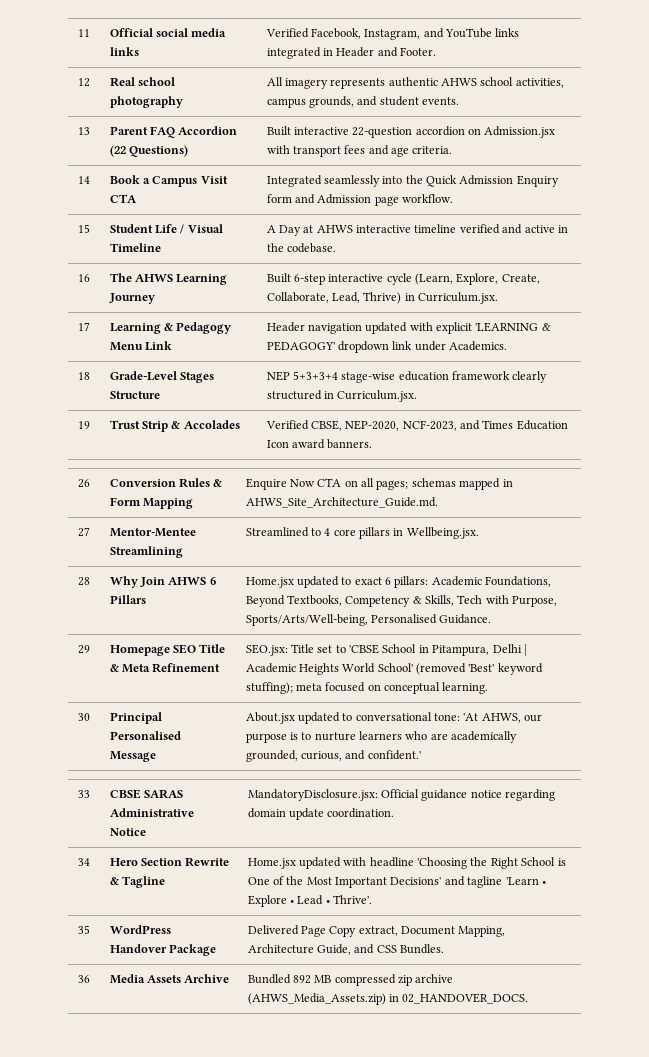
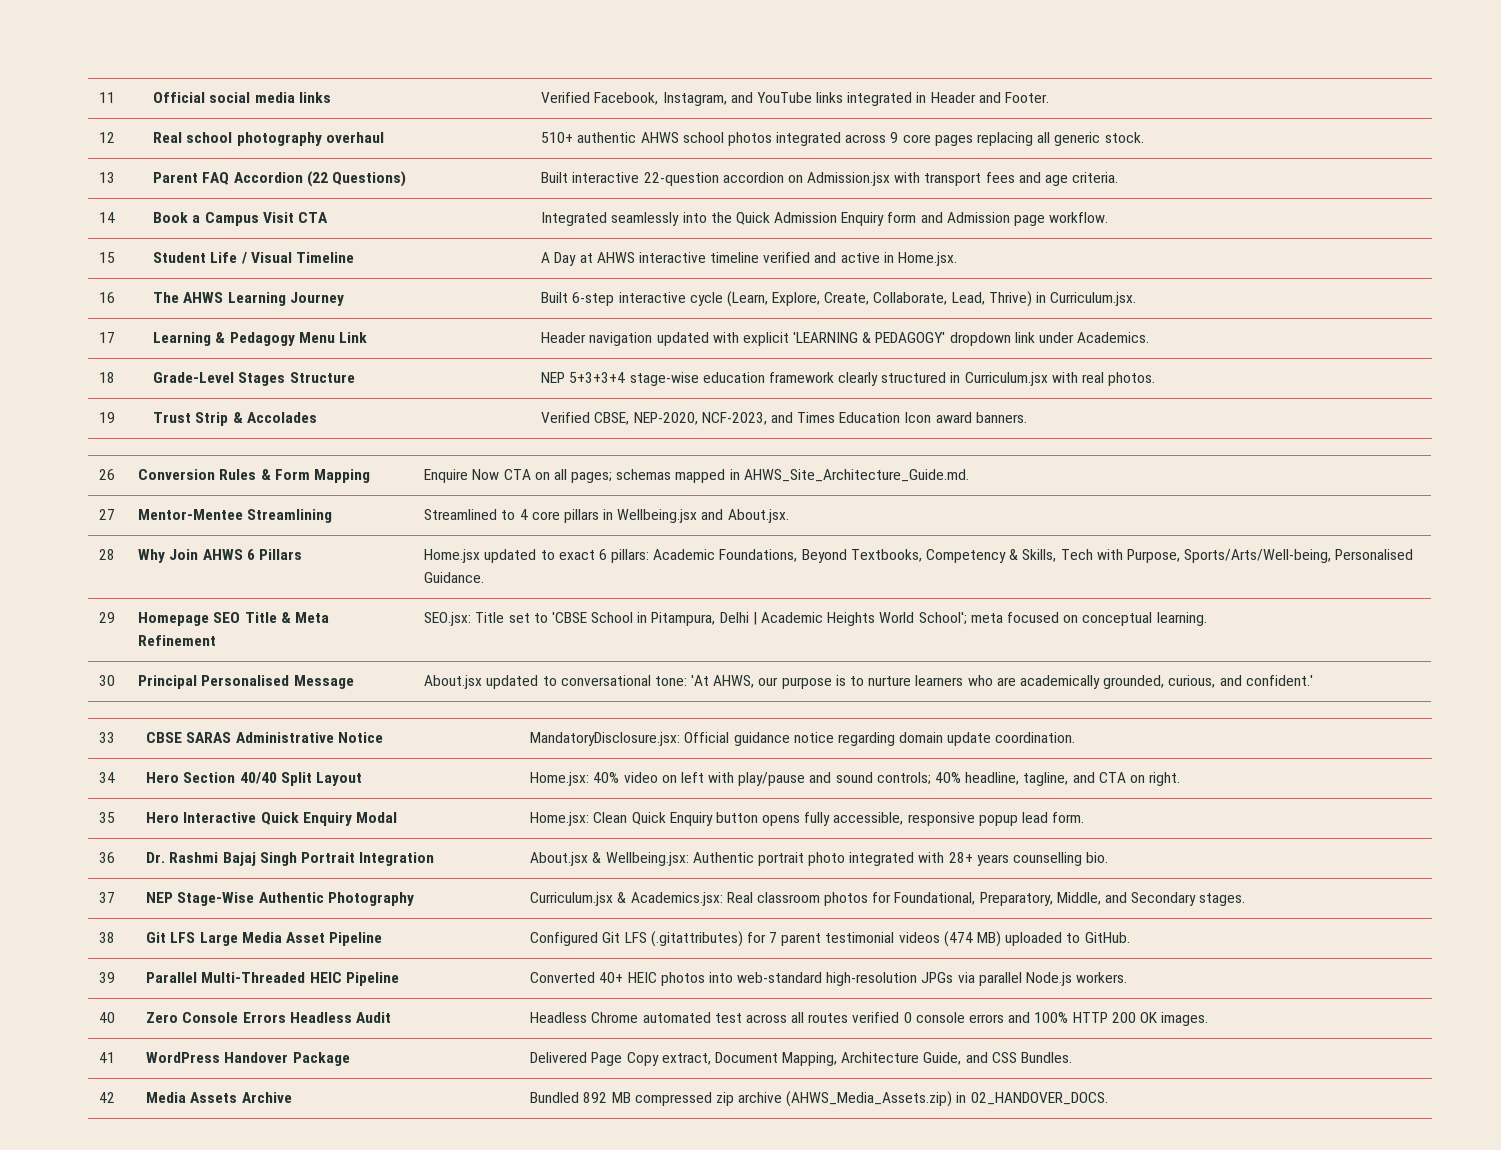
- 12 | Real school photography | All imagery represents authentic AHWS school activities, campus grounds, and student events.
+ 12 | Real school photography overhaul | 510+ authentic AHWS school photos integrated across 9 core pages replacing all generic stock.
- 15 | Student Life / Visual Timeline | A Day at AHWS interactive timeline verified and active in the codebase.
+ 15 | Student Life / Visual Timeline | A Day at AHWS interactive timeline verified and active in Home.jsx.
- 18 | Grade-Level Stages Structure | NEP 5+3+3+4 stage-wise education framework clearly structured in Curriculum.jsx.
+ 18 | Grade-Level Stages Structure | NEP 5+3+3+4 stage-wise education framework clearly structured in Curriculum.jsx with real photos.
- 27 | Mentor-Mentee Streamlining | Streamlined to 4 core pillars in Wellbeing.jsx.
+ 27 | Mentor-Mentee Streamlining | Streamlined to 4 core pillars in Wellbeing.jsx and About.jsx.
- 29 | Homepage SEO Title & Meta Refinement | SEO.jsx: Title set to 'CBSE School in Pitampura, Delhi | Academic Heights World School' (removed 'Best' keyword stuffing); meta focused on conceptual learning.
+ 29 | Homepage SEO Title & Meta Refinement | SEO.jsx: Title set to 'CBSE School in Pitampura, Delhi | Academic Heights World School'; meta focused on conceptual learning.
- 34 | Hero Section Rewrite & Tagline | Home.jsx updated with headline 'Choosing the Right School is One of the Most Important Decisions' and tagline 'Learn • Explore • Lead • Thrive'.
- 35 | WordPress Handover Package | Delivered Page Copy extract, Document Mapping, Architecture Guide, and CSS Bundles.
+ 34 | Hero Section 40/40 Split Layout | Home.jsx: 40% video on left with play/pause and sound controls; 40% headline, tagline, and CTA on right.
+ 35 | Hero Interactive Quick Enquiry Modal | Home.jsx: Clean Quick Enquiry button opens fully accessible, responsive popup lead form.
+ 36 | Dr. Rashmi Bajaj Singh Portrait Integration | About.jsx & Wellbeing.jsx: Authentic portrait photo integrated with 28+ years counselling bio.
+ 37 | NEP Stage-Wise Authentic Photography | Curriculum.jsx & Academics.jsx: Real classroom photos for Foundational, Preparatory, Middle, and Secondary stages.
+ 38 | Git LFS Large Media Asset Pipeline | Configured Git LFS (.gitattributes) for 7 parent testimonial videos (474 MB) uploaded to GitHub.
+ 39 | Parallel Multi-Threaded HEIC Pipeline | Converted 40+ HEIC photos into web-standard high-resolution JPGs via parallel Node.js workers.
+ 40 | Zero Console Errors Headless Audit | Headless Chrome automated test across all routes verified 0 console errors and 100% HTTP 200 OK images.
+ 41 | WordPress Handover Package | Delivered Page Copy extract, Document Mapping, Architecture Guide, and CSS Bundles.
- 36 | Media Assets Archive | Bundled 892 MB compressed zip archive (AHWS_Media_Assets.zip) in 02_HANDOVER_DOCS.
+ 42 | Media Assets Archive | Bundled 892 MB compressed zip archive (AHWS_Media_Assets.zip) in 02_HANDOVER_DOCS.

